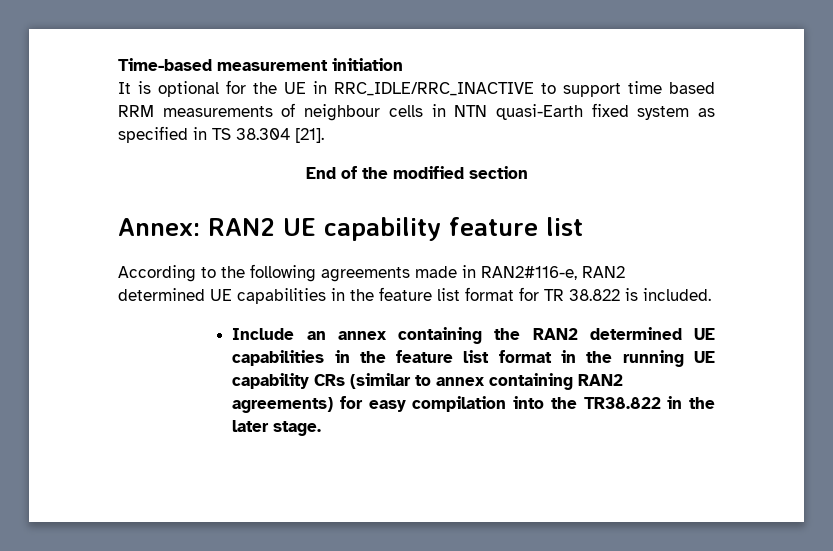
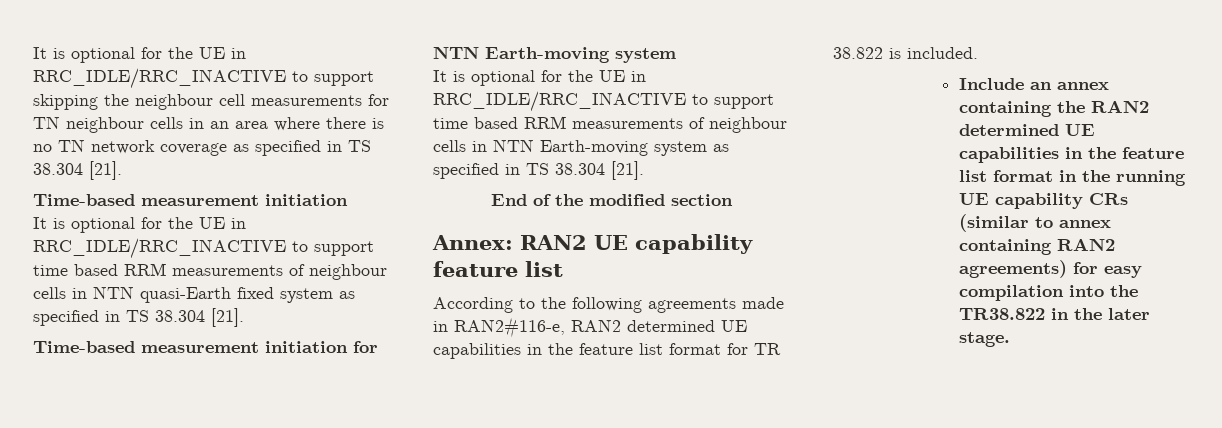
+ It is optional for the UE in RRC_IDLE/RRC_INACTIVE to support skipping the neighbour cell measurements for TN neighbour cells in an area where there is no TN network coverage as specified in TS 38.304 [21].
+ Time-based measurement initiation for NTN Earth-moving system
+ It is optional for the UE in RRC_IDLE/RRC_INACTIVE to support time based RRM measurements of neighbour cells in NTN Earth-moving system as specified in TS 38.304 [21].

